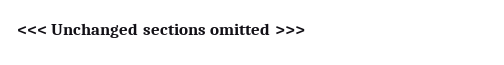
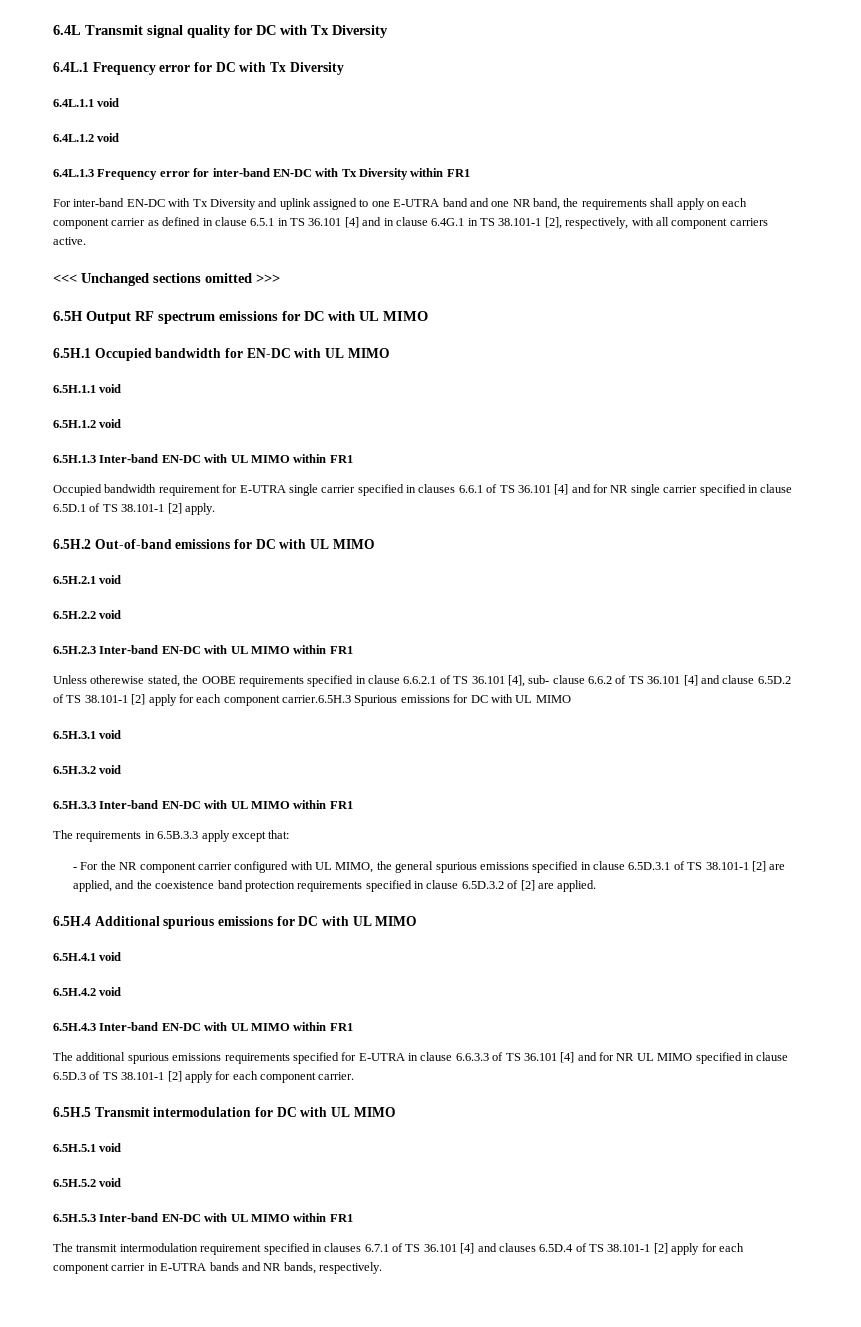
+ 6.4L Transmit signal quality for DC with Tx Diversity
+ 6.4L.1 Frequency error for DC with Tx Diversity
+ 6.4L.1.1 void
+ 6.4L.1.2 void
+ 6.4L.1.3 Frequency error for inter-band EN-DC with Tx Diversity within FR1
+ For inter-band EN-DC with Tx Diversity and uplink assigned to one E-UTRA band and one NR band, the requirements shall apply on each component carrier as defined in clause 6.5.1 in TS 36.101 [4] and in clause 6.4G.1 in TS 38.101-1 [2], respectively, with all component carriers active.
+ 6.5H Output RF spectrum emissions for DC with UL MIMO
+ 6.5H.1 Occupied bandwidth for EN-DC with UL MIMO
+ 6.5H.1.1 void
+ 6.5H.1.2 void
+ 6.5H.1.3 Inter-band EN-DC with UL MIMO within FR1
+ Occupied bandwidth requirement for E-UTRA single carrier specified in clauses 6.6.1 of TS 36.101 [4] and for NR single carrier specified in clause 6.5D.1 of TS 38.101-1 [2] apply.
+ 6.5H.2 Out-of-band emissions for DC with UL MIMO
+ 6.5H.2.1 void
+ 6.5H.2.2 void
+ 6.5H.2.3 Inter-band EN-DC with UL MIMO within FR1
+ Unless otherewise stated, the OOBE requirements specified in clause 6.6.2.1 of TS 36.101 [4], sub- clause 6.6.2 of TS 36.101 [4] and clause 6.5D.2 of TS 38.101-1 [2] apply for each component carrier.6.5H.3 Spurious emissions for DC with UL MIMO
+ 6.5H.3.1 void
+ 6.5H.3.2 void
+ 6.5H.3.3 Inter-band EN-DC with UL MIMO within FR1
+ The requirements in 6.5B.3.3 apply except that:
+ - For the NR component carrier configured with UL MIMO, the general spurious emissions specified in clause 6.5D.3.1 of TS 38.101-1 [2] are applied, and the coexistence band protection requirements specified in clause 6.5D.3.2 of [2] are applied.
+ 6.5H.4 Additional spurious emissions for DC with UL MIMO
+ 6.5H.4.1 void
+ 6.5H.4.2 void
+ 6.5H.4.3 Inter-band EN-DC with UL MIMO within FR1
+ The additional spurious emissions requirements specified for E-UTRA in clause 6.6.3.3 of TS 36.101 [4] and for NR UL MIMO specified in clause 6.5D.3 of TS 38.101-1 [2] apply for each component carrier.
+ 6.5H.5 Transmit intermodulation for DC with UL MIMO
+ 6.5H.5.1 void
+ 6.5H.5.2 void
+ 6.5H.5.3 Inter-band EN-DC with UL MIMO within FR1
+ The transmit intermodulation requirement specified in clauses 6.7.1 of TS 36.101 [4] and clauses 6.5D.4 of TS 38.101-1 [2] apply for each component carrier in E-UTRA bands and NR bands, respectively.

